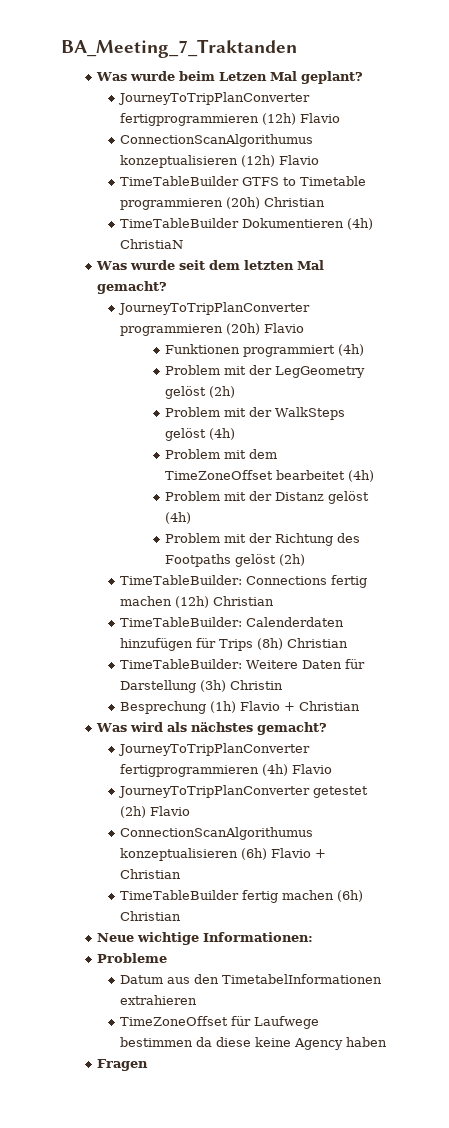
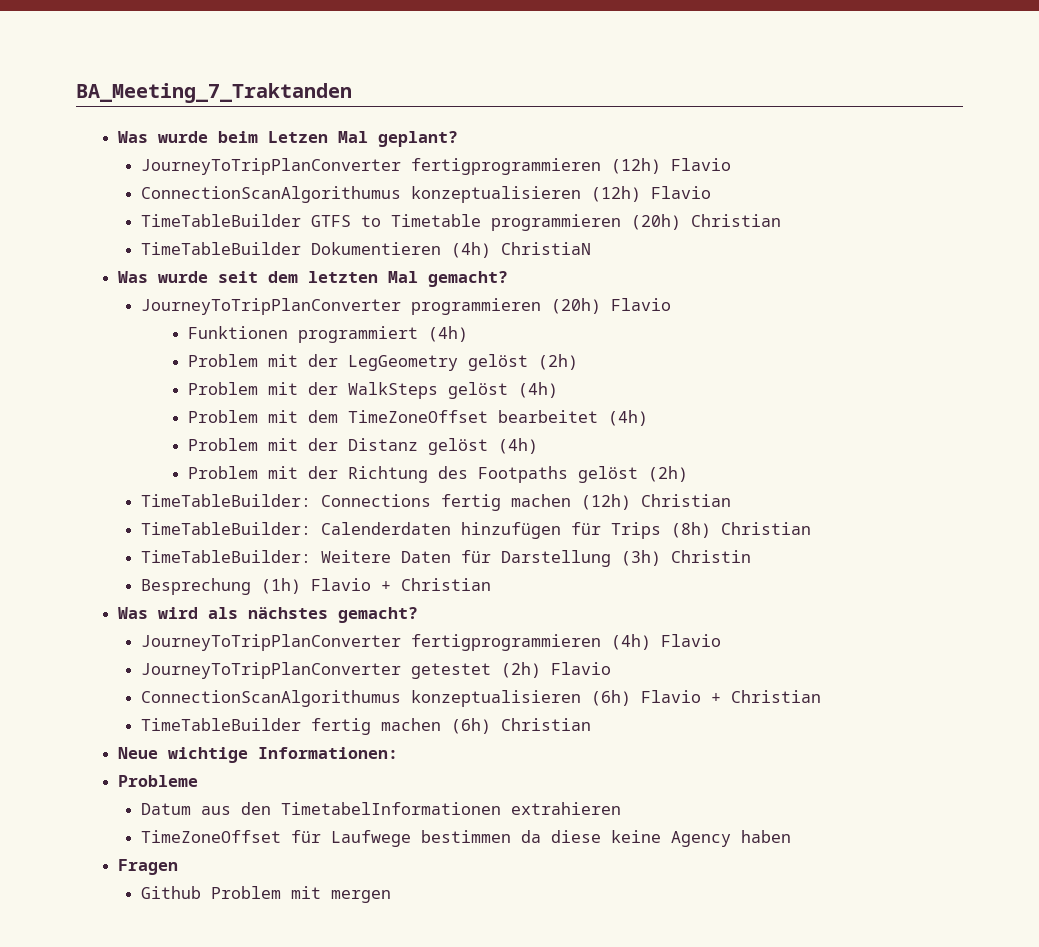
+ Github Problem mit mergen

